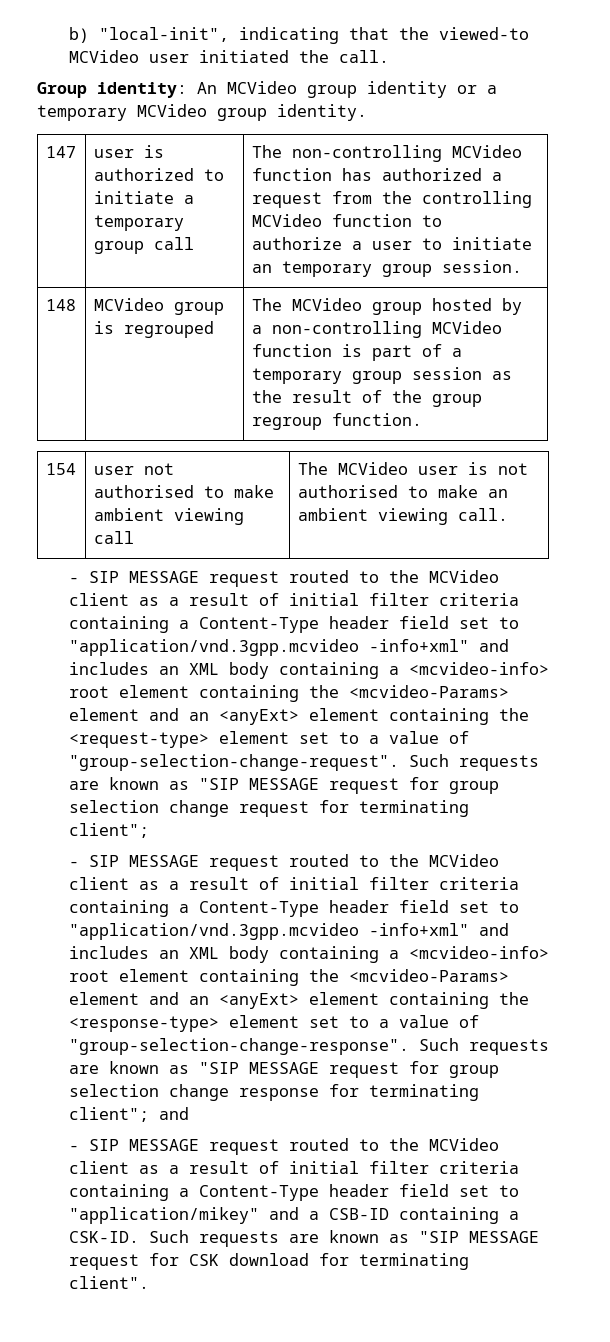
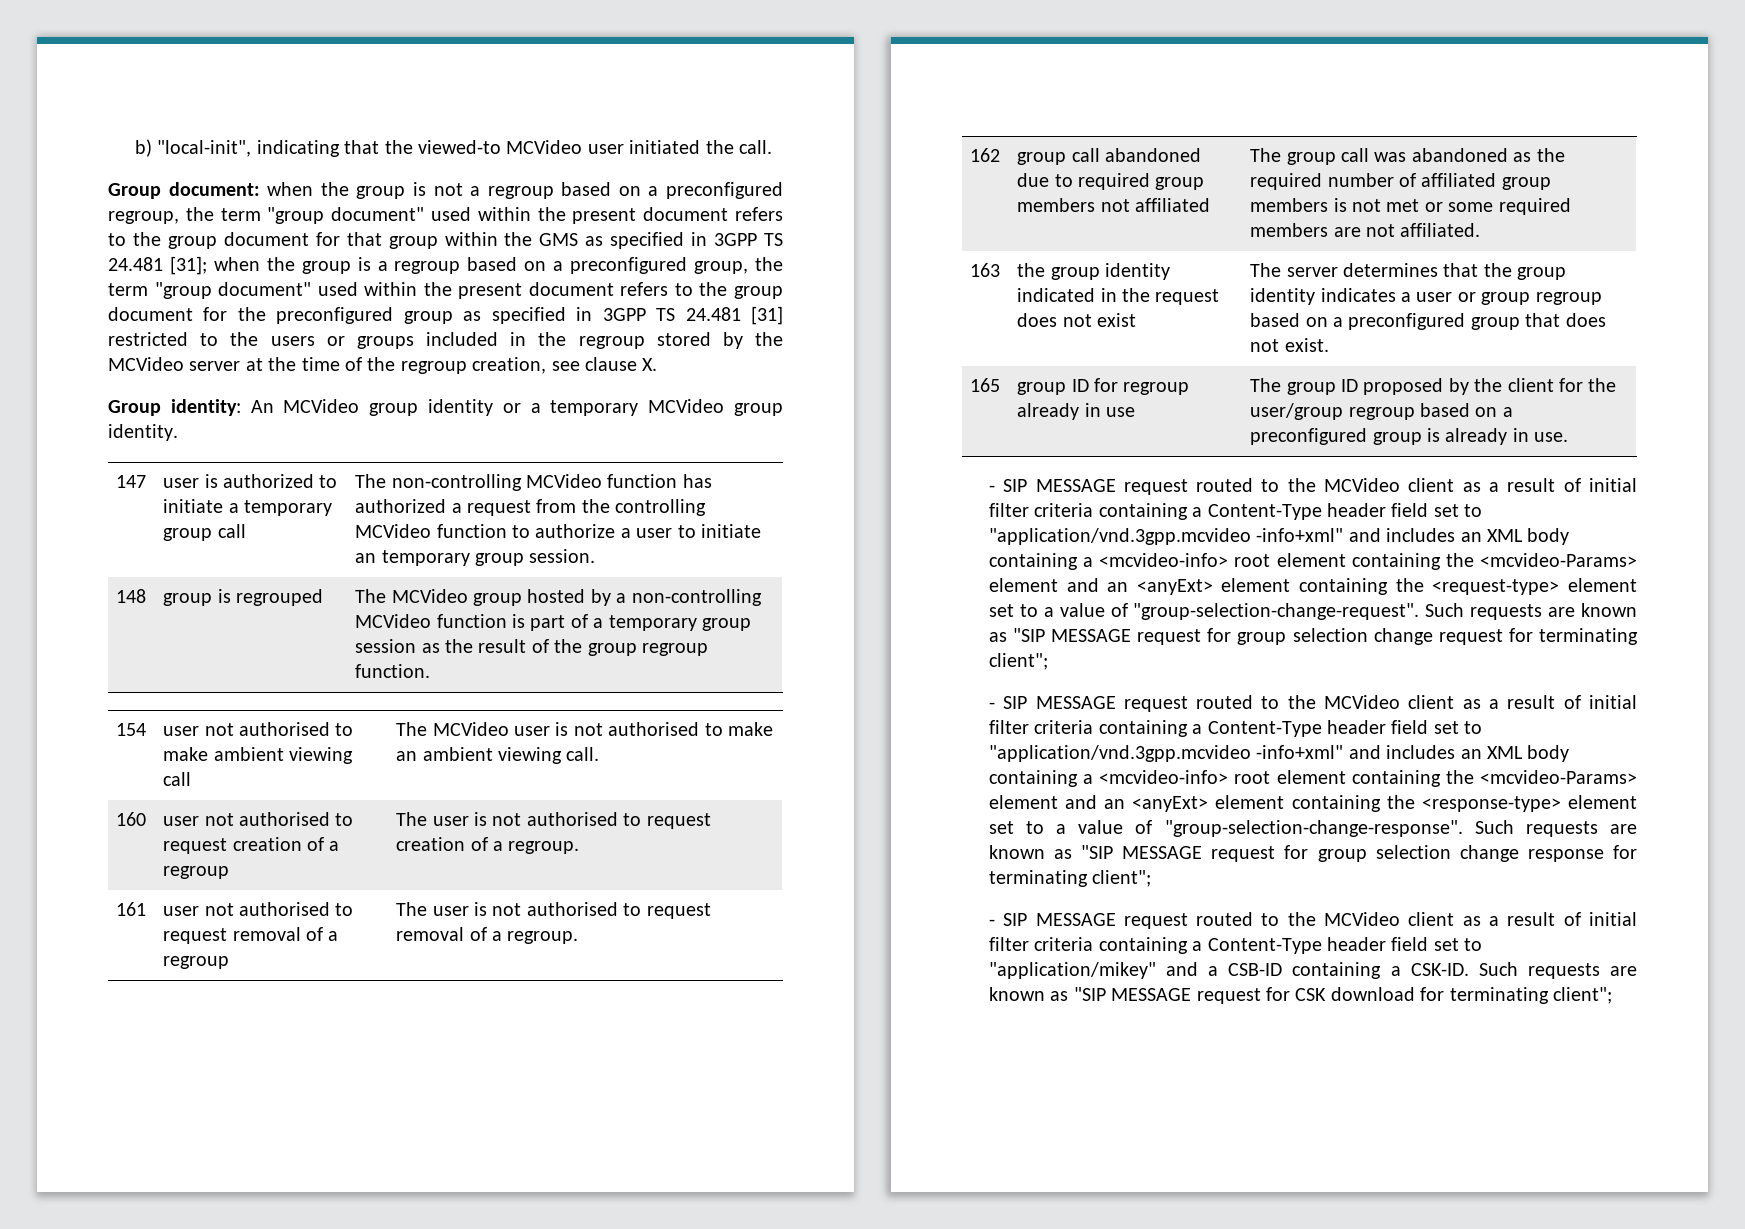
+ Group document: when the group is not a regroup based on a preconfigured regroup, the term "group document" used within the present document refers to the group document for that group within the GMS as specified in 3GPP TS 24.481 [31]; when the group is a regroup based on a preconfigured group, the term "group document" used within the present document refers to the group document for the preconfigured group as specified in 3GPP TS 24.481 [31] restricted to the users or groups included in the regroup stored by the MCVideo server at the time of the regroup creation, see clause X.
- 148 | MCVideo group is regrouped | The MCVideo group hosted by a non-controlling MCVideo function is part of a temporary group session as the result of the group regroup function.
+ 148 | group is regrouped | The MCVideo group hosted by a non-controlling MCVideo function is part of a temporary group session as the result of the group regroup function.
+ 160 | user not authorised to request creation of a regroup | The user is not authorised to request creation of a regroup.
+ 161 | user not authorised to request removal of a regroup | The user is not authorised to request removal of a regroup.
+ 162 | group call abandoned due to required group members not affiliated | The group call was abandoned as the required number of affiliated group members is not met or some required members are not affiliated.
+ 163 | the group identity indicated in the request does not exist | The server determines that the group identity indicates a user or group regroup based on a preconfigured group that does not exist.
+ 165 | group ID for regroup already in use | The group ID proposed by the client for the user/group regroup based on a preconfigured group is already in use.
- Such requests are known as "SIP MESSAGE request for group selection change response for terminating client"; and
+ Such requests are known as "SIP MESSAGE request for group selection change response for terminating client";
- Such requests are known as "SIP MESSAGE request for CSK download for terminating client".
+ Such requests are known as "SIP MESSAGE request for CSK download for terminating client";

